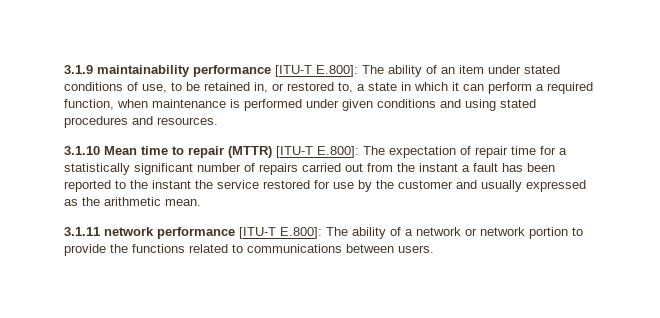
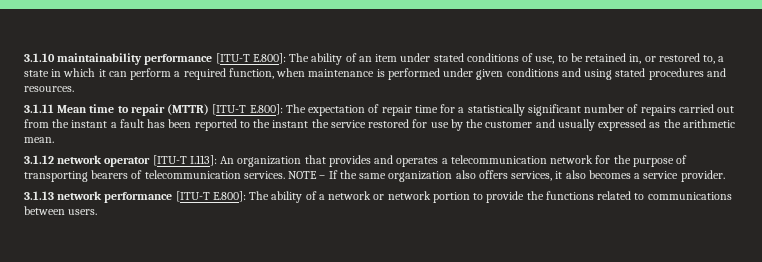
- 3.1.9 maintainability performance [ITU-T E.800]: The ability of an item under stated conditions of use, to be retained in, or restored to, a state in which it can perform a required function, when maintenance is performed under given conditions and using stated procedures and resources.
+ 3.1.10 maintainability performance [ITU-T E.800]: The ability of an item under stated conditions of use, to be retained in, or restored to, a state in which it can perform a required function, when maintenance is performed under given conditions and using stated procedures and resources.
- 3.1.10 Mean time to repair (MTTR) [ITU-T E.800]: The expectation of repair time for a statistically significant number of repairs carried out from the instant a fault has been reported to the instant the service restored for use by the customer and usually expressed as the arithmetic mean.
+ 3.1.11 Mean time to repair (MTTR) [ITU-T E.800]: The expectation of repair time for a statistically significant number of repairs carried out from the instant a fault has been reported to the instant the service restored for use by the customer and usually expressed as the arithmetic mean.
- 3.1.11 network performance [ITU-T E.800]: The ability of a network or network portion to provide the functions related to communications between users.
+ 3.1.12 network operator [ITU-T I.113]: An organization that provides and operates a telecommunication network for the purpose of transporting bearers of telecommunication services. NOTE – If the same organization also offers services, it also becomes a service provider.
+ 3.1.13 network performance [ITU-T E.800]: The ability of a network or network portion to provide the functions related to communications between users.

